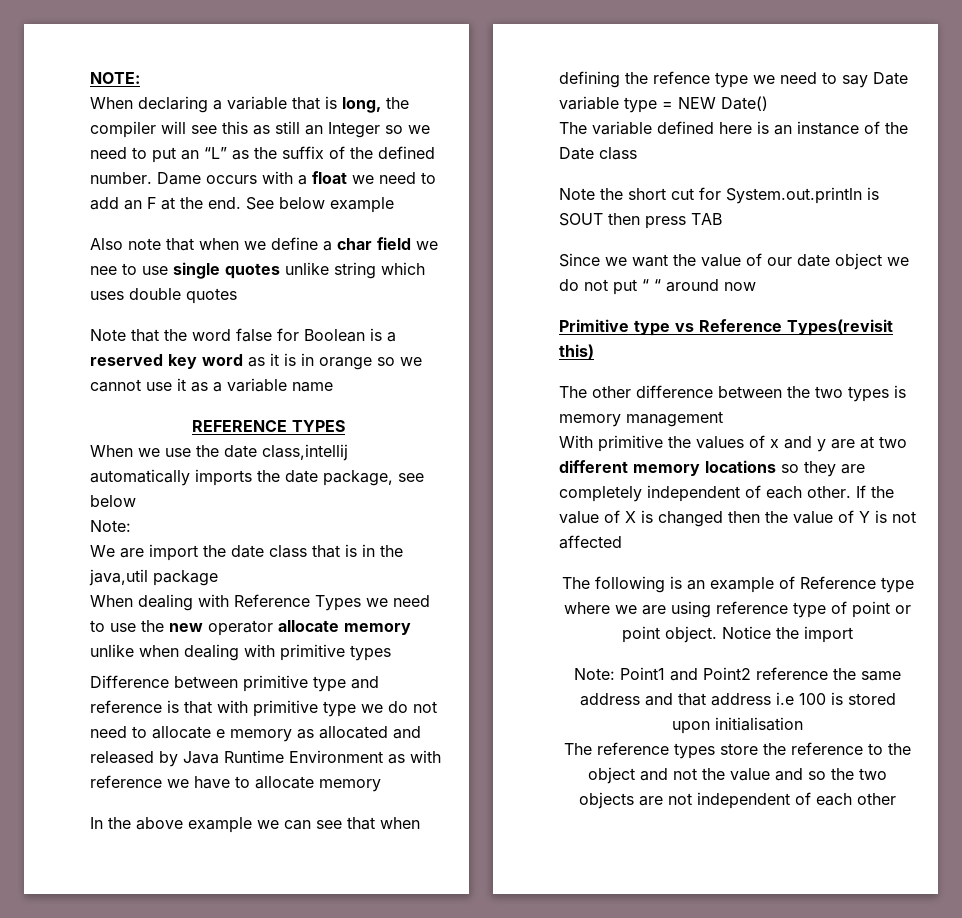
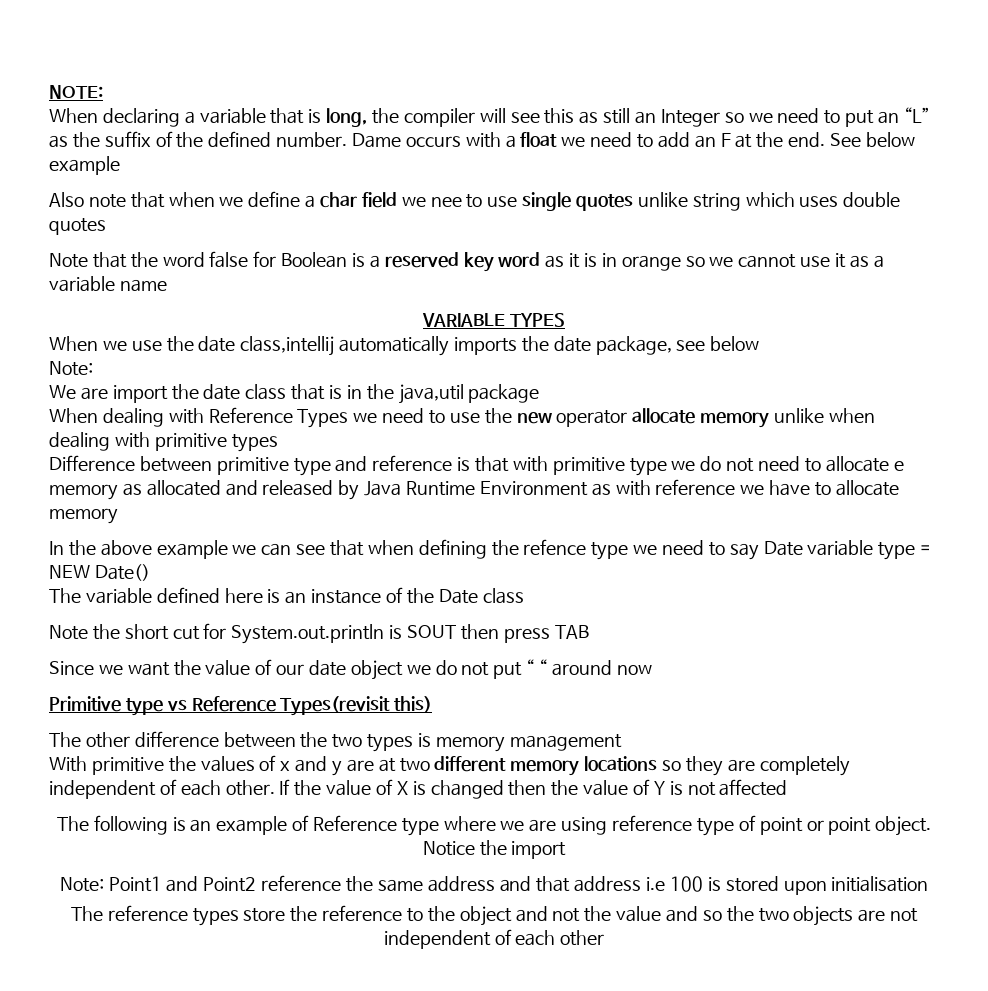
- REFERENCE TYPES
+ VARIABLE TYPES

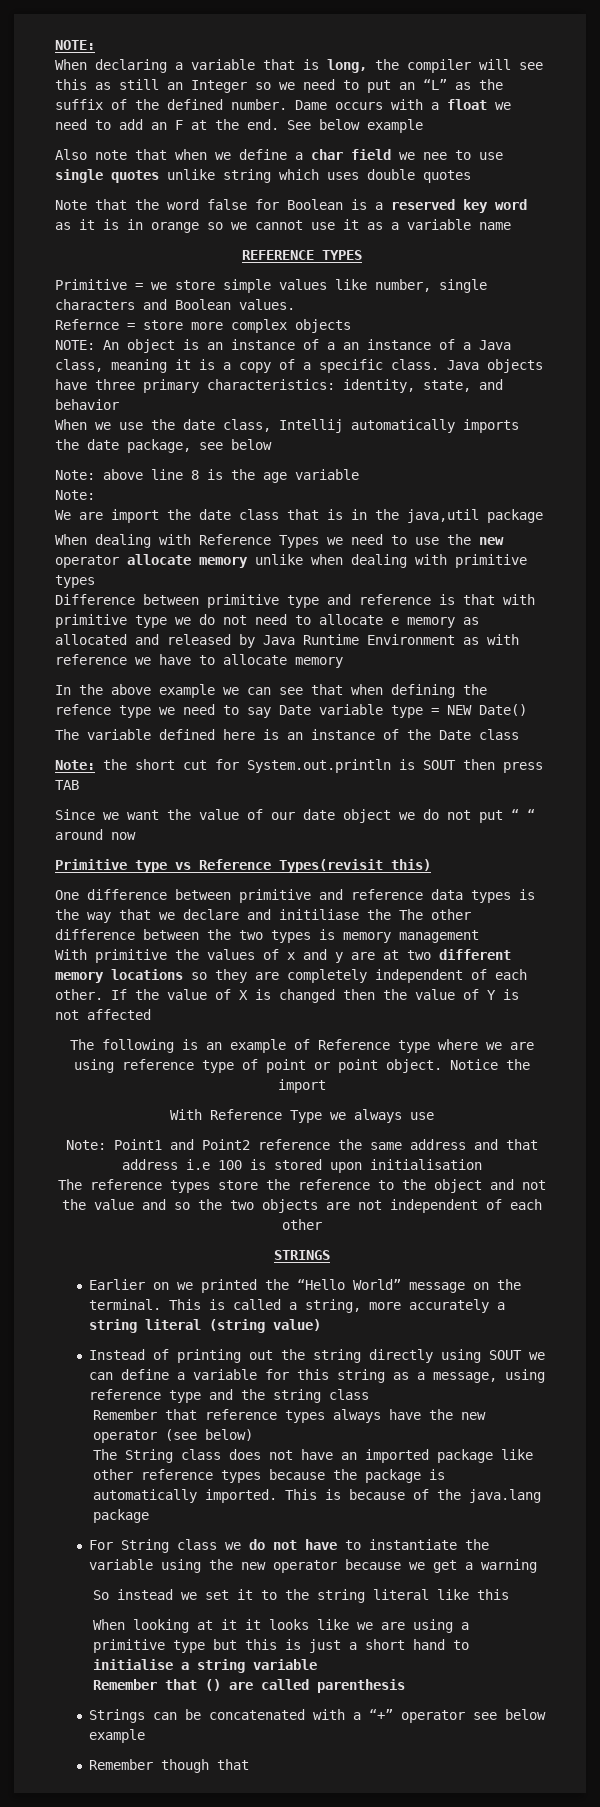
- VARIABLE TYPES
+ REFERENCE TYPES
+ Primitive = we store simple values like number, single characters and Boolean values.
+ Refernce = store more complex objects
+ NOTE: An object is an instance of a an instance of a Java class, meaning it is a copy of a specific class. Java objects have three primary characteristics: identity, state, and behavior
- When we use the date class,intellij automatically imports the date package, see below
+ When we use the date class, Intellij automatically imports the date package, see below
+ Note: above line 8 is the age variable
- Note the short cut for System.out.println is SOUT then press TAB
+ Note: the short cut for System.out.println is SOUT then press TAB
- The other difference between the two types is memory management
+ One difference between primitive and reference data types is the way that we declare and initiliase the The other difference between the two types is memory management
+ With Reference Type we always use
+ STRINGS
+ Earlier on we printed the “Hello World” message on the terminal. This is called a string, more accurately a string literal (string value)
+ Instead of printing out the string directly using SOUT we can define a variable for this string as a message, using reference type and the string class
+ Remember that reference types always have the new operator (see below)
+ The String class does not have an imported package like other reference types because the package is automatically imported. This is because of the java.lang package
+ For String class we do not have to instantiate the variable using the new operator because we get a warning
+ So instead we set it to the string literal like this
+ When looking at it it looks like we are using a primitive type but this is just a short hand to initialise a string variable
+ Remember that () are called parenthesis
+ Strings can be concatenated with a “+” operator see below example
+ Remember though that

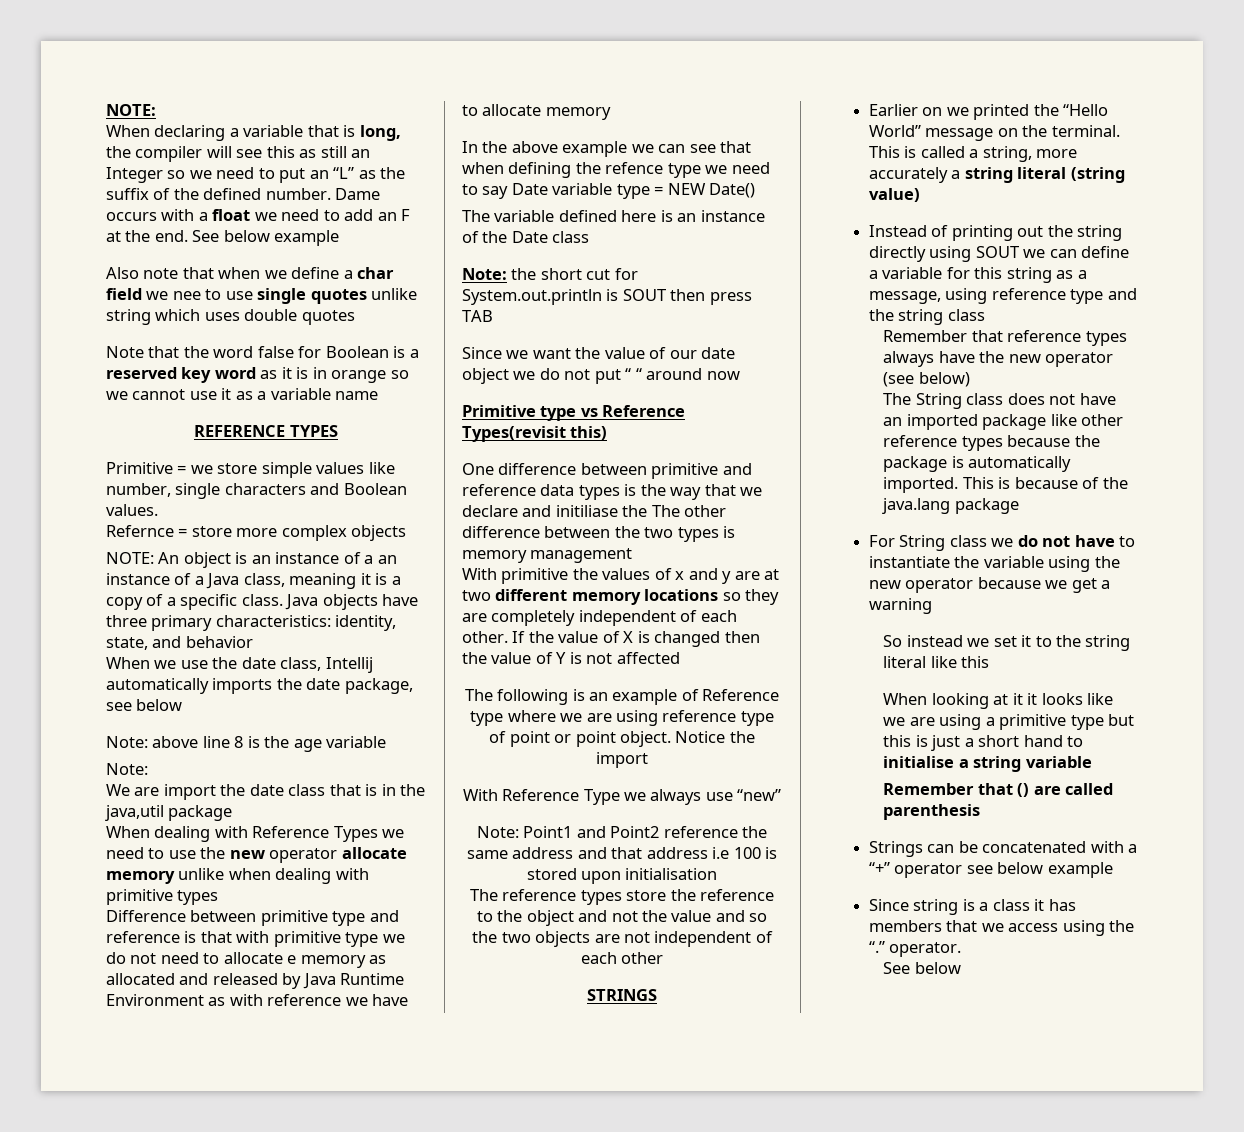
- With Reference Type we always use
+ With Reference Type we always use “new”
- Remember though that
+ Since string is a class it has members that we access using the “.” operator.
+ See below

